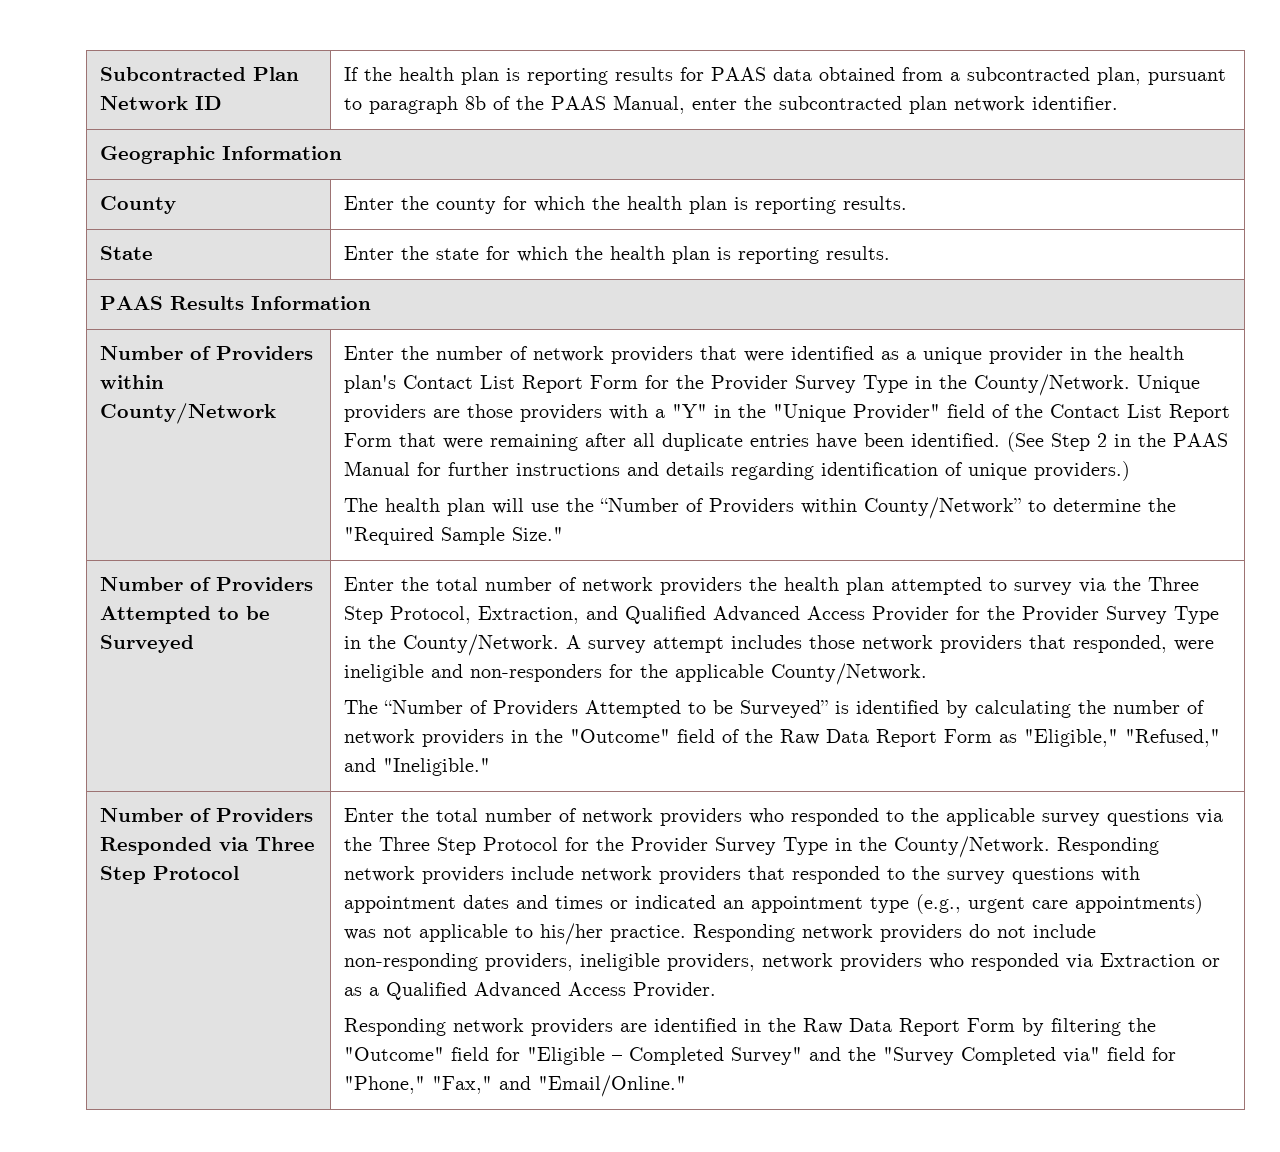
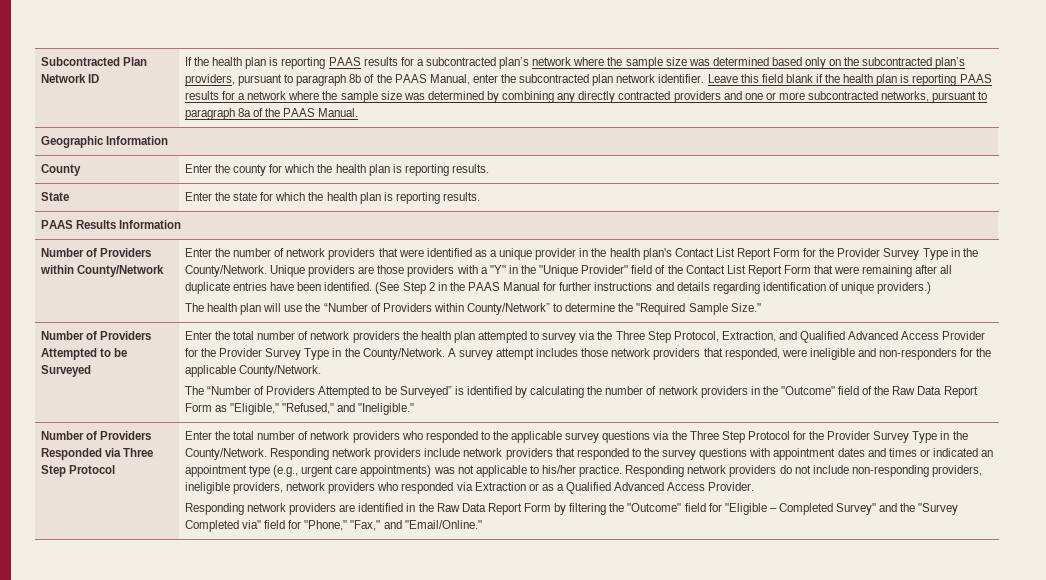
- If the health plan is reporting results for PAAS data obtained from a subcontracted plan, pursuant to paragraph 8b of the PAAS Manual, enter the subcontracted plan network identifier.
+ If the health plan is reporting PAAS results for a subcontracted plan’s network where the sample size was determined based only on the subcontracted plan’s providers, pursuant to paragraph 8b of the PAAS Manual, enter the subcontracted plan network identifier. Leave this field blank if the health plan is reporting PAAS results for a network where the sample size was determined by combining any directly contracted providers and one or more subcontracted networks, pursuant to paragraph 8a of the PAAS Manual.

